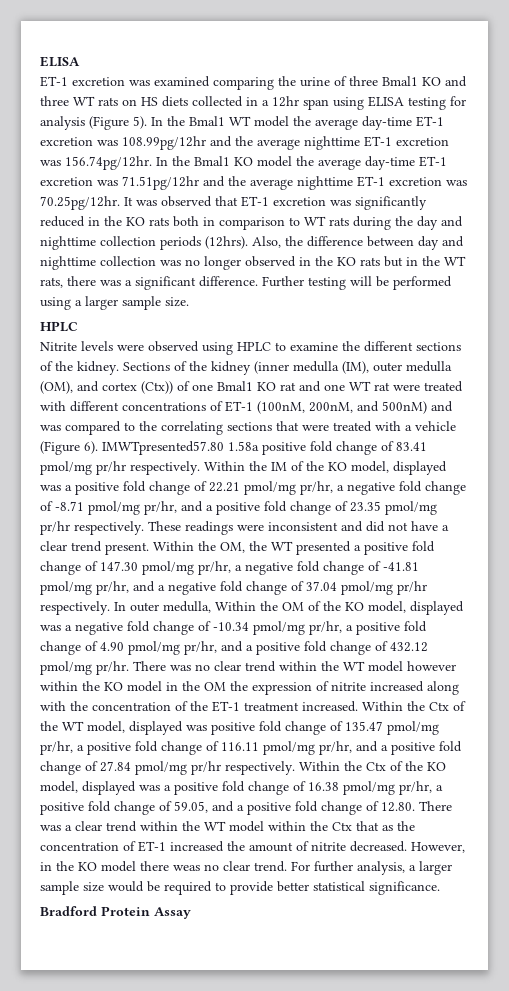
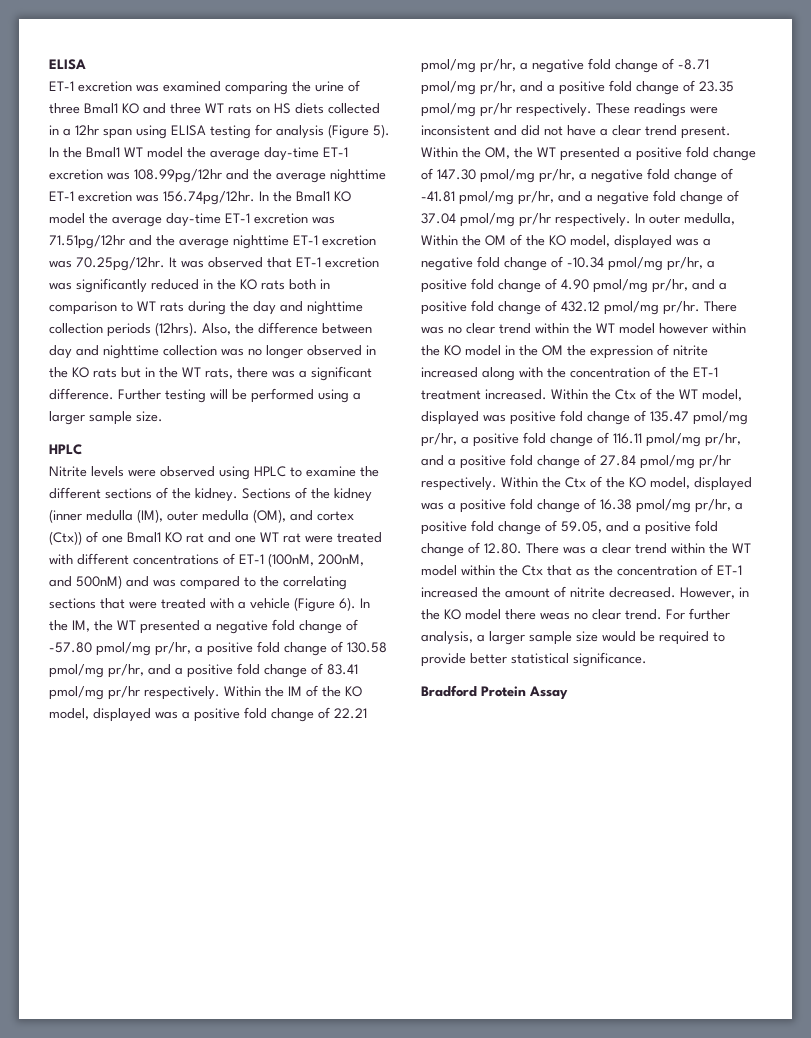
- IMWTpresented57.80 1.58a positive fold change of 83.41 pmol/mg pr/hr respectively.
+ In the IM, the WT presented a negative fold change of -57.80 pmol/mg pr/hr, a positive fold change of 130.58 pmol/mg pr/hr, and a positive fold change of 83.41 pmol/mg pr/hr respectively.

